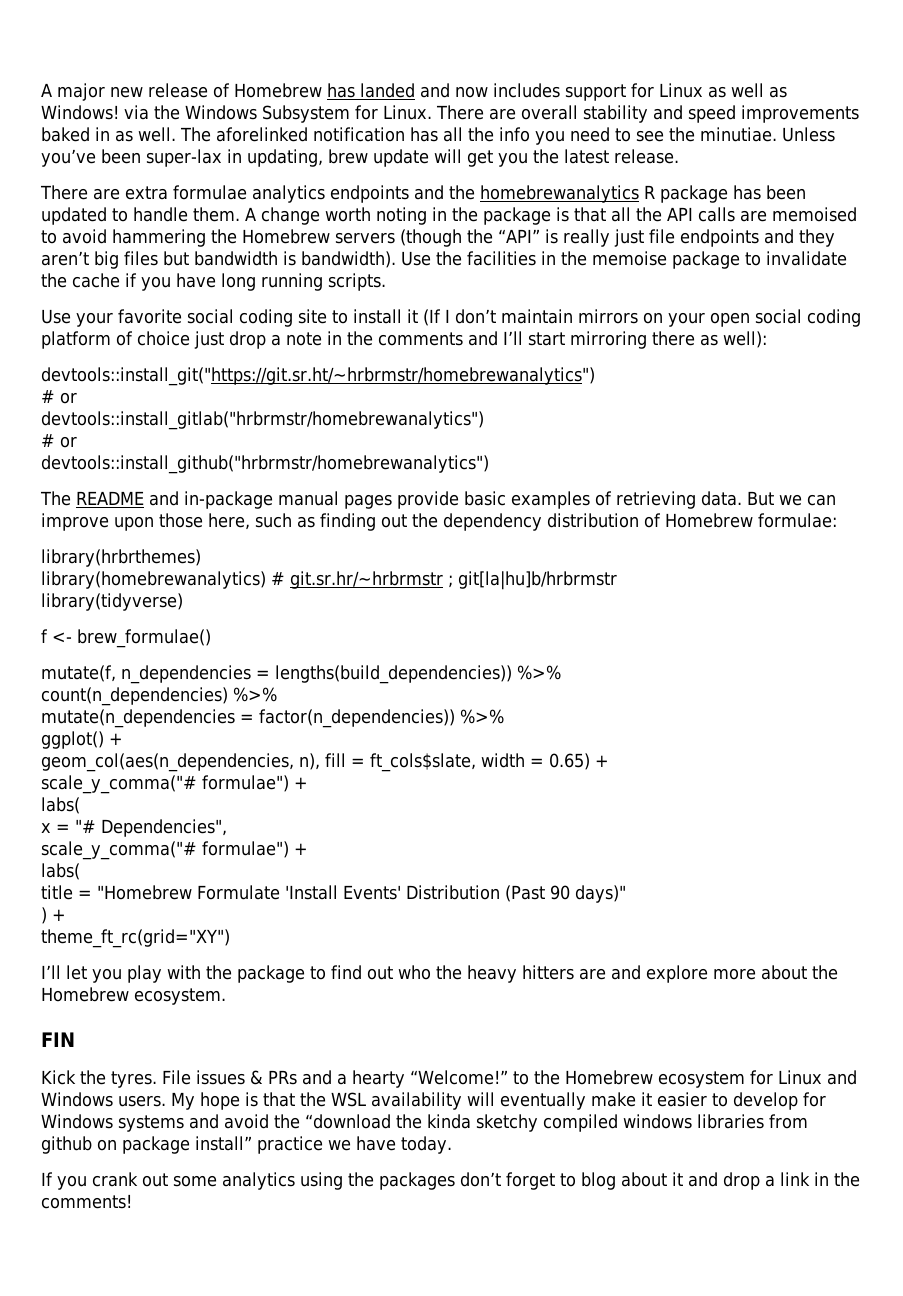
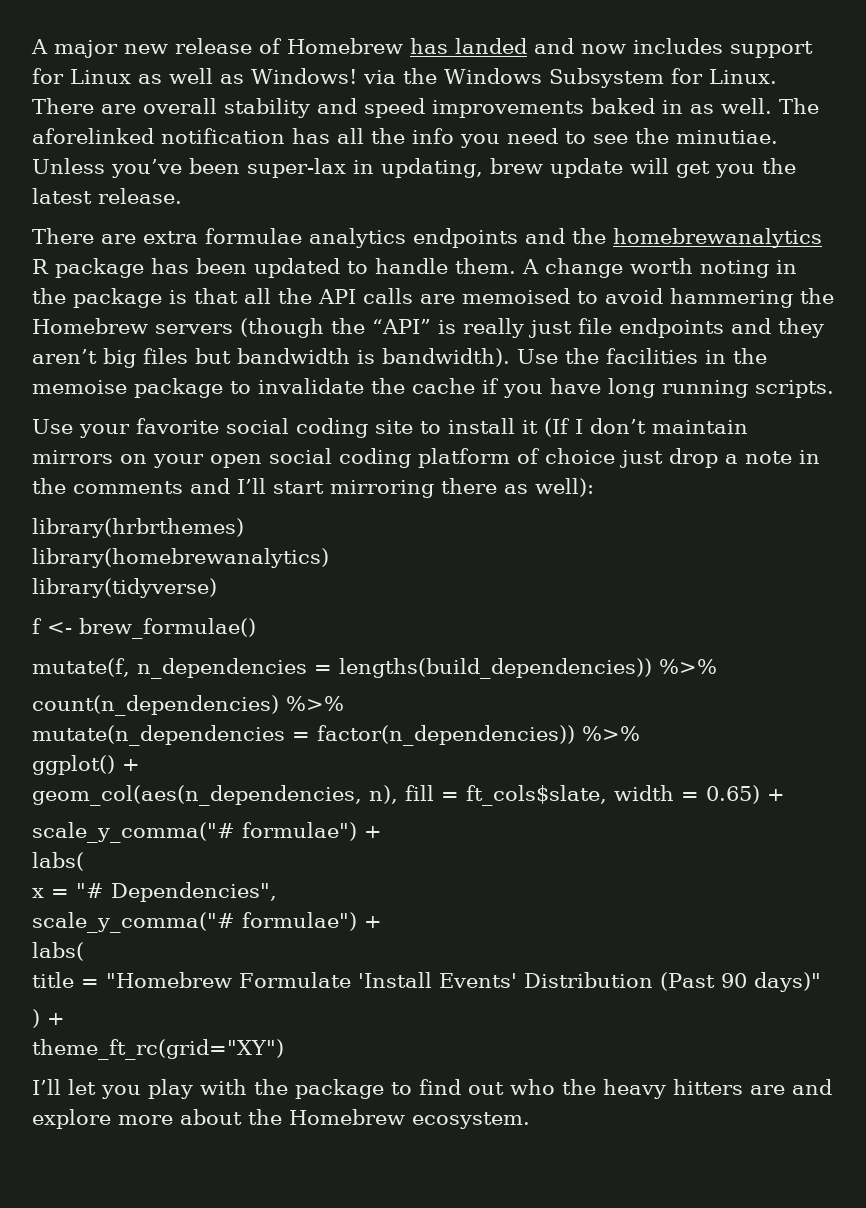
- devtools::install_git("https://git.sr.ht/~hrbrmstr/homebrewanalytics")
- # or
- devtools::install_gitlab("hrbrmstr/homebrewanalytics")
- # or
- devtools::install_github("hrbrmstr/homebrewanalytics")
- The README and in-package manual pages provide basic examples of retrieving data. But we can improve upon those here, such as finding out the dependency distribution of Homebrew formulae:
  library(hrbrthemes)
- library(homebrewanalytics) # git.sr.hr/~hrbrmstr ; git[la|hu]b/hrbrmstr
+ library(homebrewanalytics)
- FIN
- Kick the tyres. File issues & PRs and a hearty “Welcome!” to the Homebrew ecosystem for Linux and Windows users. My hope is that the WSL availability will eventually make it easier to develop for Windows systems and avoid the “download the kinda sketchy compiled windows libraries from github on package install” practice we have today.
- If you crank out some analytics using the packages don’t forget to blog about it and drop a link in the comments!

